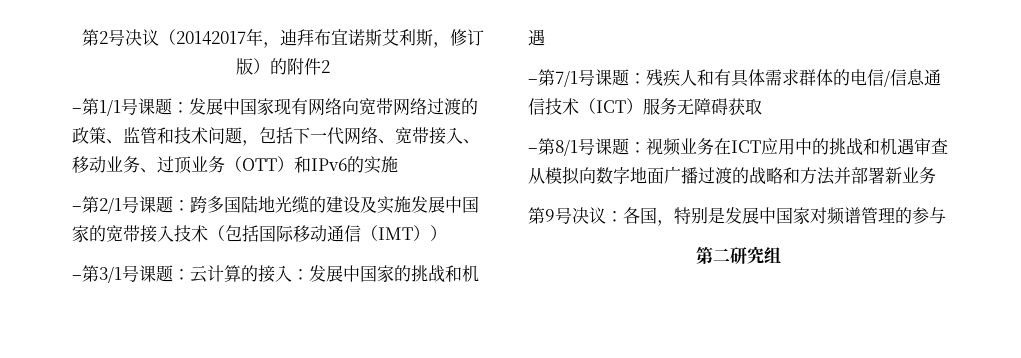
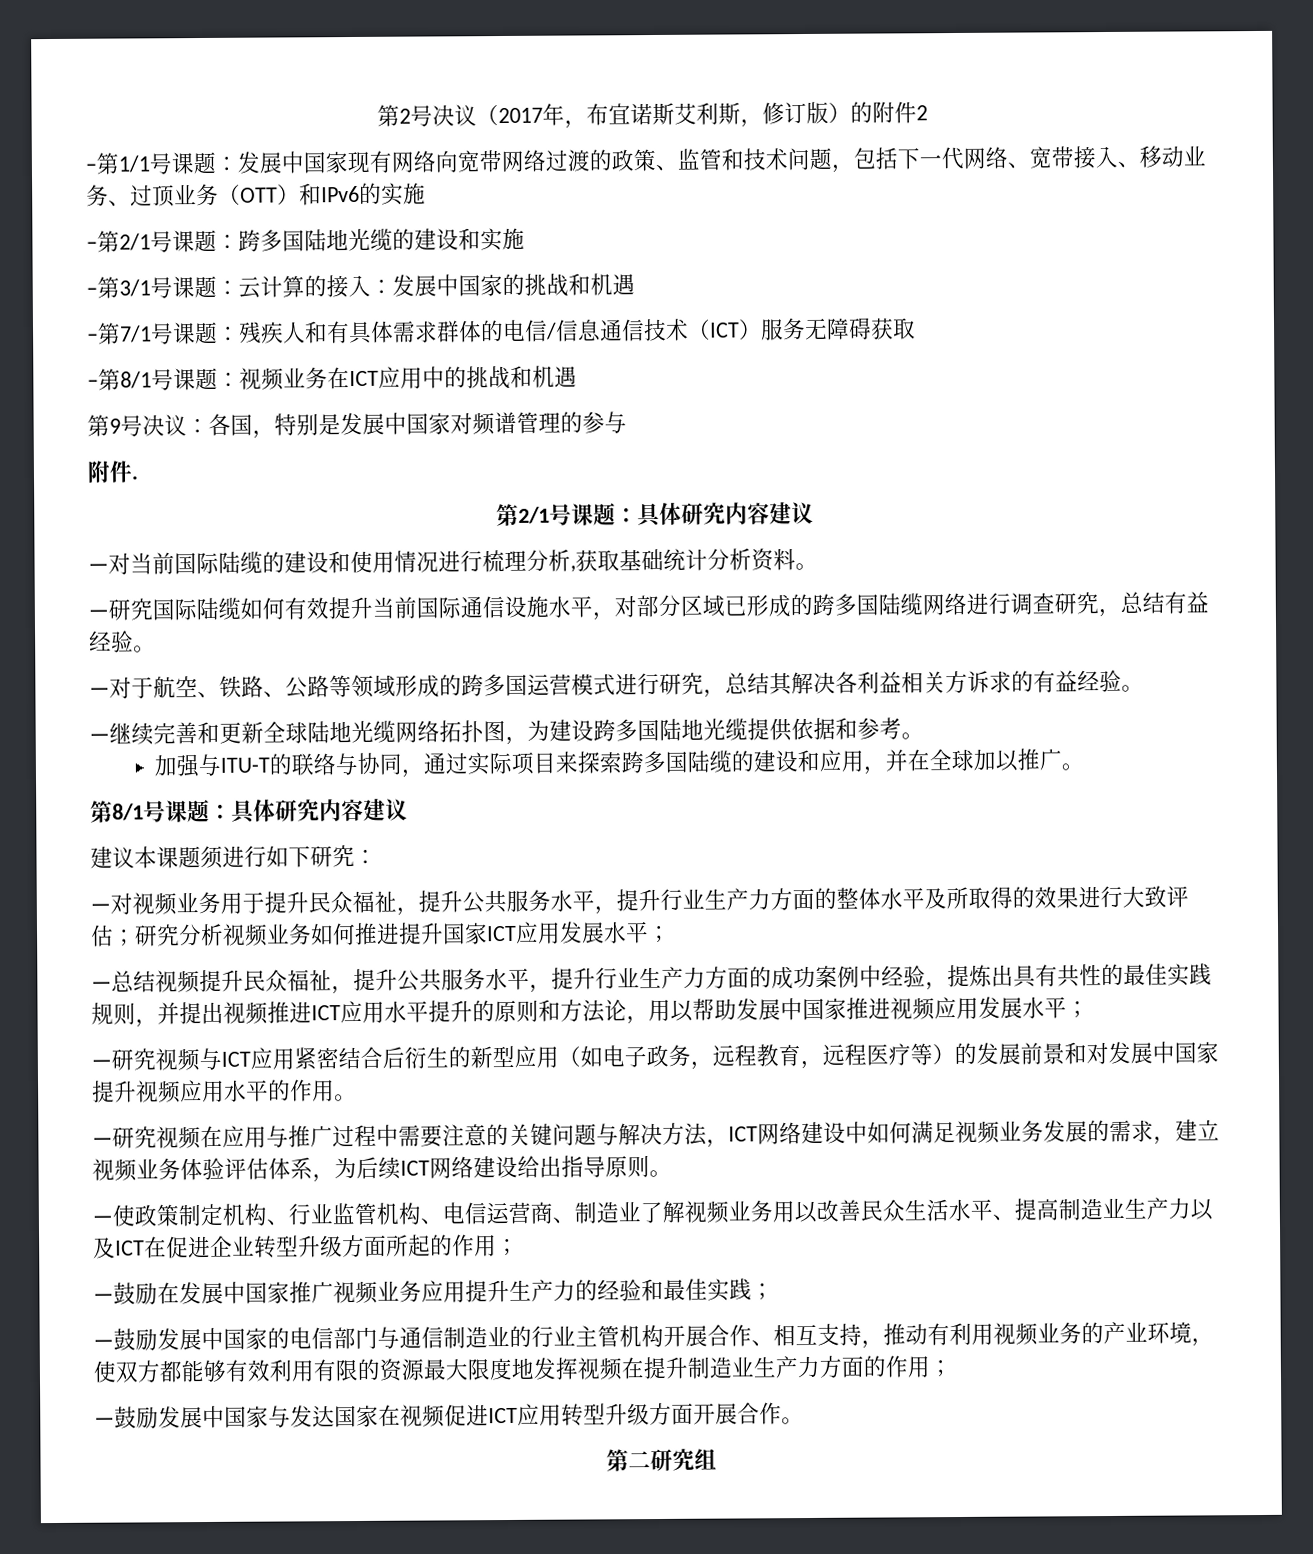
- 第2号决议（20142017年，迪拜布宜诺斯艾利斯，修订版）的附件2
+ 第2号决议（2017年，布宜诺斯艾利斯，修订版）的附件2
- –第2/1号课题：跨多国陆地光缆的建设及实施发展中国家的宽带接入技术（包括国际移动通信（IMT））
+ –第2/1号课题：跨多国陆地光缆的建设和实施
- –第8/1号课题：视频业务在ICT应用中的挑战和机遇审查从模拟向数字地面广播过渡的战略和方法并部署新业务
+ –第8/1号课题：视频业务在ICT应用中的挑战和机遇
+ 附件.
+ 第2/1号课题：具体研究内容建议
+ —对当前国际陆缆的建设和使用情况进行梳理分析,获取基础统计分析资料。
+ —研究国际陆缆如何有效提升当前国际通信设施水平，对部分区域已形成的跨多国陆缆网络进行调查研究，总结有益经验。
+ —对于航空、铁路、公路等领域形成的跨多国运营模式进行研究，总结其解决各利益相关方诉求的有益经验。
+ —继续完善和更新全球陆地光缆网络拓扑图，为建设跨多国陆地光缆提供依据和参考。
+ 加强与ITU-T的联络与协同，通过实际项目来探索跨多国陆缆的建设和应用，并在全球加以推广。
+ 第8/1号课题：具体研究内容建议
+ 建议本课题须进行如下研究：
+ —对视频业务用于提升民众福祉，提升公共服务水平，提升行业生产力方面的整体水平及所取得的效果进行大致评估；研究分析视频业务如何推进提升国家ICT应用发展水平；
+ —总结视频提升民众福祉，提升公共服务水平，提升行业生产力方面的成功案例中经验，提炼出具有共性的最佳实践规则，并提出视频推进ICT应用水平提升的原则和方法论，用以帮助发展中国家推进视频应用发展水平；
+ —研究视频与ICT应用紧密结合后衍生的新型应用（如电子政务，远程教育，远程医疗等）的发展前景和对发展中国家提升视频应用水平的作用。
+ —研究视频在应用与推广过程中需要注意的关键问题与解决方法，ICT网络建设中如何满足视频业务发展的需求，建立视频业务体验评估体系，为后续ICT网络建设给出指导原则。
+ —使政策制定机构、行业监管机构、电信运营商、制造业了解视频业务用以改善民众生活水平、提高制造业生产力以及ICT在促进企业转型升级方面所起的作用；
+ —鼓励在发展中国家推广视频业务应用提升生产力的经验和最佳实践；
+ —鼓励发展中国家的电信部门与通信制造业的行业主管机构开展合作、相互支持，推动有利用视频业务的产业环境，使双方都能够有效利用有限的资源最大限度地发挥视频在提升制造业生产力方面的作用；
+ —鼓励发展中国家与发达国家在视频促进ICT应用转型升级方面开展合作。

